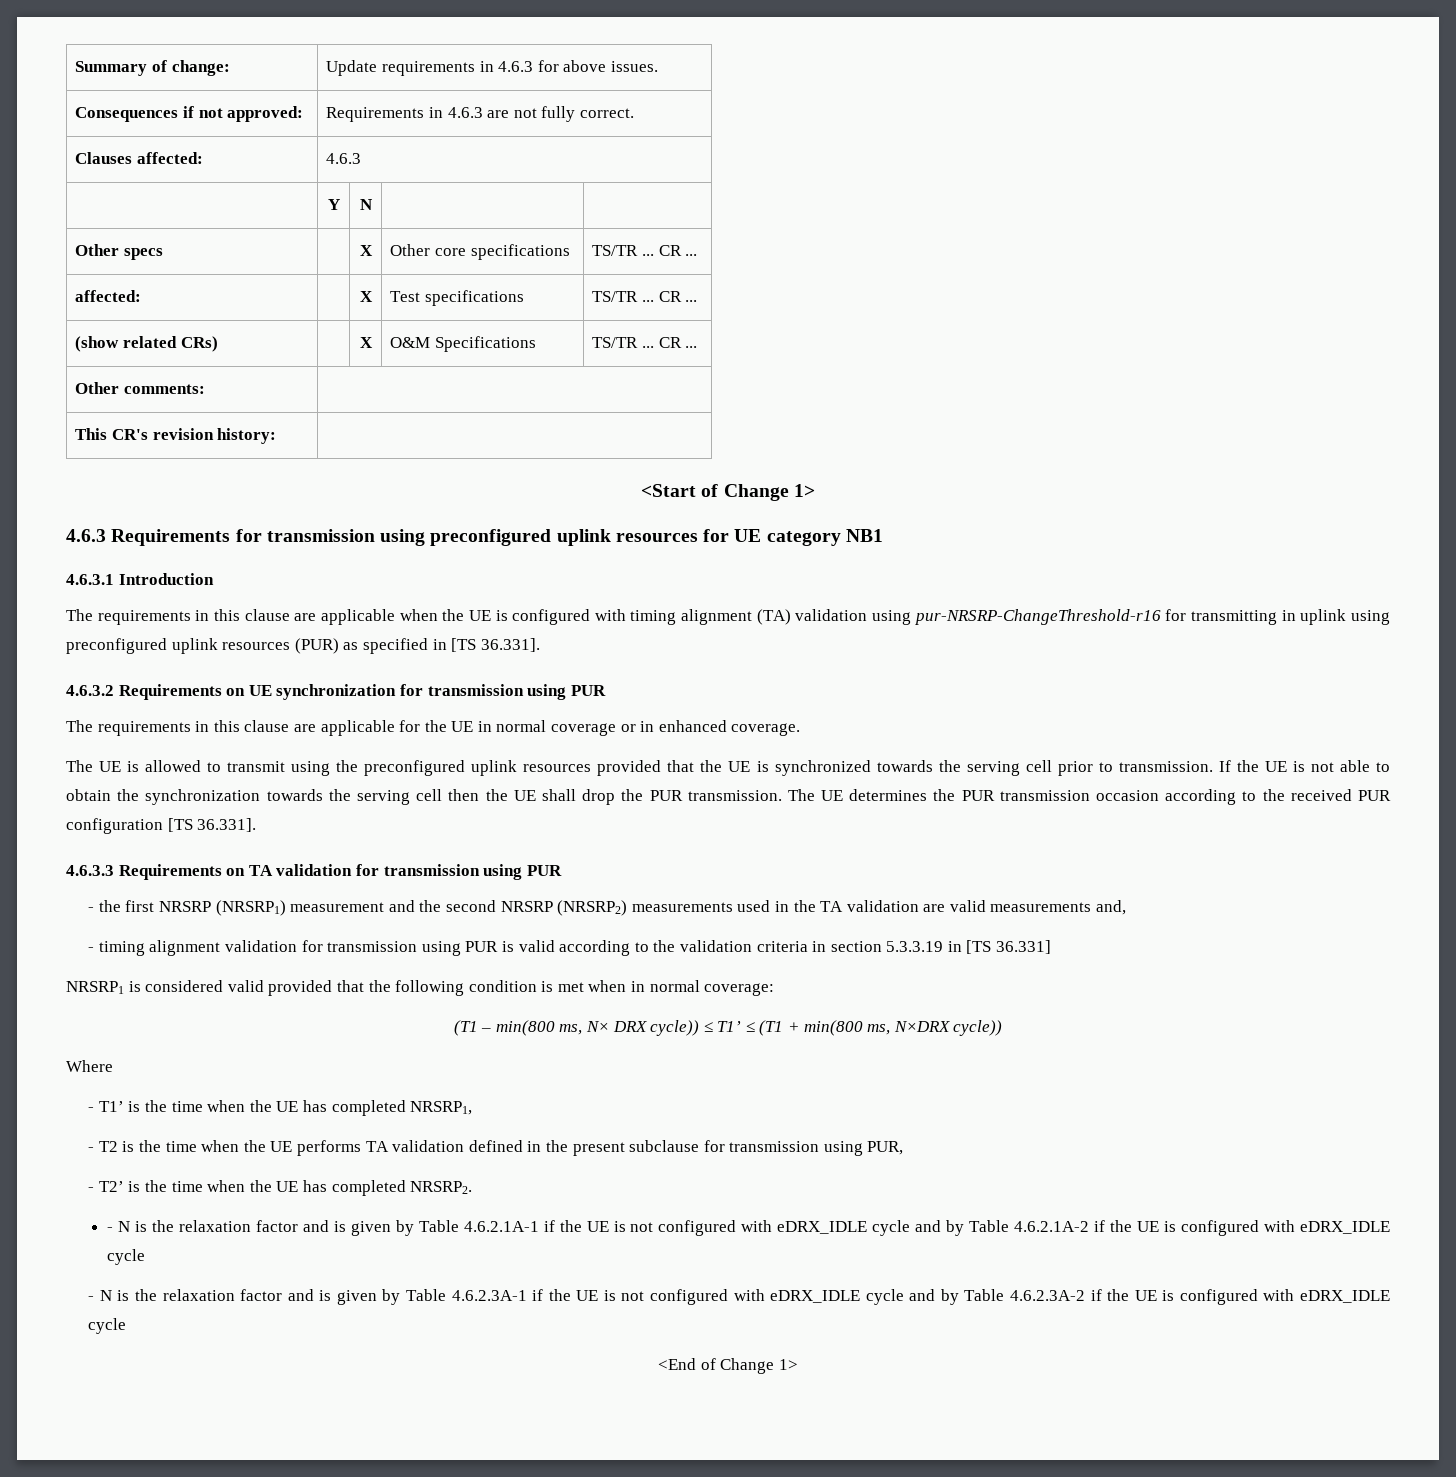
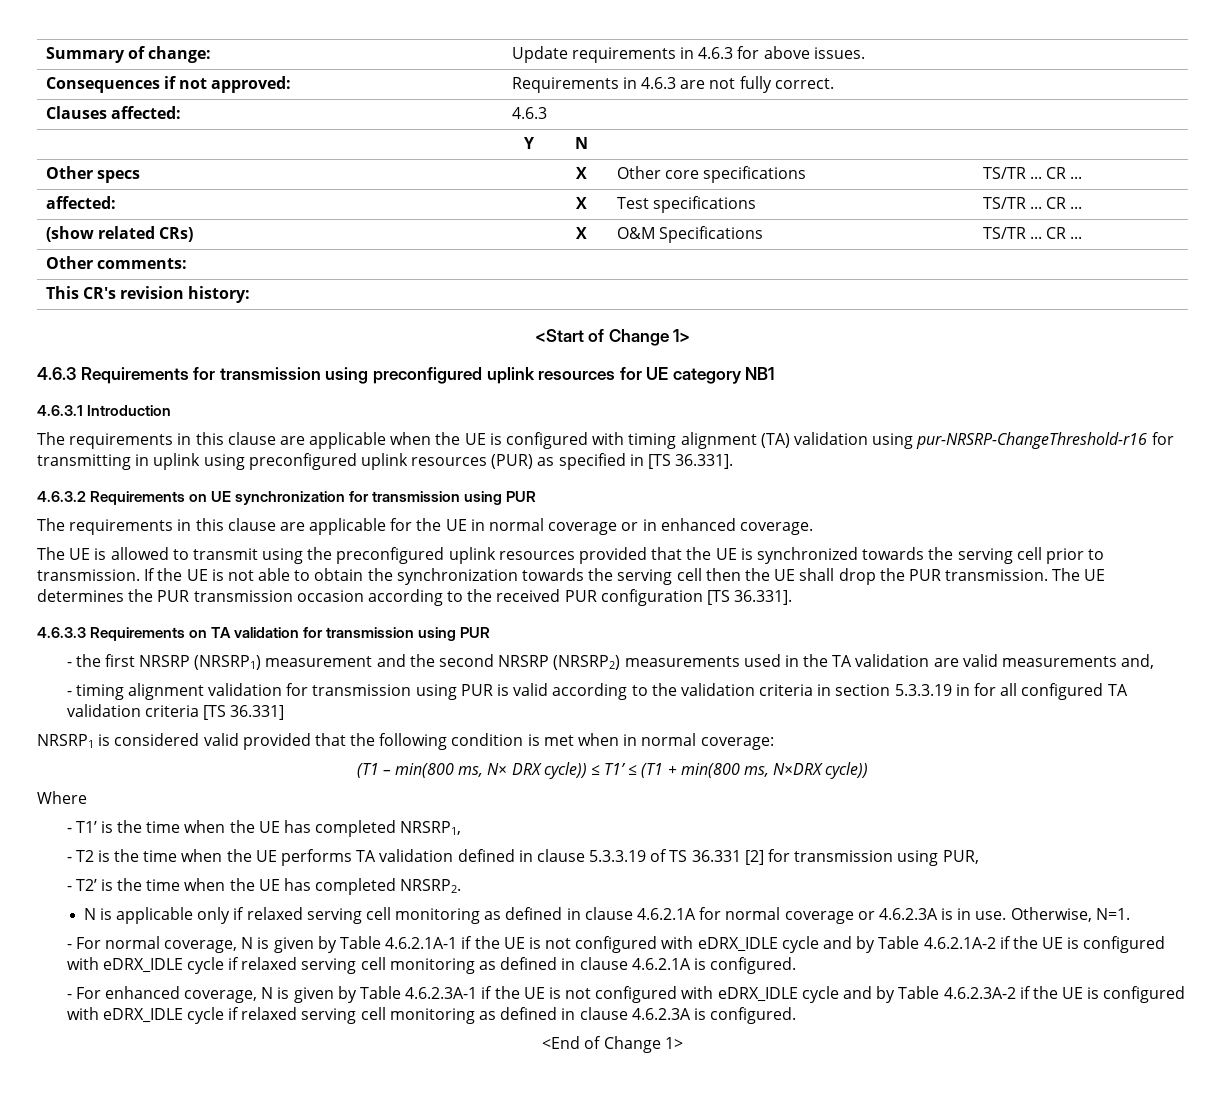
- - timing alignment validation for transmission using PUR is valid according to the validation criteria in section 5.3.3.19 in [TS 36.331]
+ - timing alignment validation for transmission using PUR is valid according to the validation criteria in section 5.3.3.19 in for all configured TA validation criteria [TS 36.331]
- - T2 is the time when the UE performs TA validation defined in the present subclause for transmission using PUR,
+ - T2 is the time when the UE performs TA validation defined in clause 5.3.3.19 of TS 36.331 [2] for transmission using PUR,
- - N is the relaxation factor and is given by Table 4.6.2.1A-1 if the UE is not configured with eDRX_IDLE cycle and by Table 4.6.2.1A-2 if the UE is configured with eDRX_IDLE cycle
- - N is the relaxation factor and is given by Table 4.6.2.3A-1 if the UE is not configured with eDRX_IDLE cycle and by Table 4.6.2.3A-2 if the UE is configured with eDRX_IDLE cycle
+ N is applicable only if relaxed serving cell monitoring as defined in clause 4.6.2.1A for normal coverage or 4.6.2.3A is in use. Otherwise, N=1.
+ - For normal coverage, N is given by Table 4.6.2.1A-1 if the UE is not configured with eDRX_IDLE cycle and by Table 4.6.2.1A-2 if the UE is configured with eDRX_IDLE cycle if relaxed serving cell monitoring as defined in clause 4.6.2.1A is configured.
+ - For enhanced coverage, N is given by Table 4.6.2.3A-1 if the UE is not configured with eDRX_IDLE cycle and by Table 4.6.2.3A-2 if the UE is configured with eDRX_IDLE cycle if relaxed serving cell monitoring as defined in clause 4.6.2.3A is configured.

